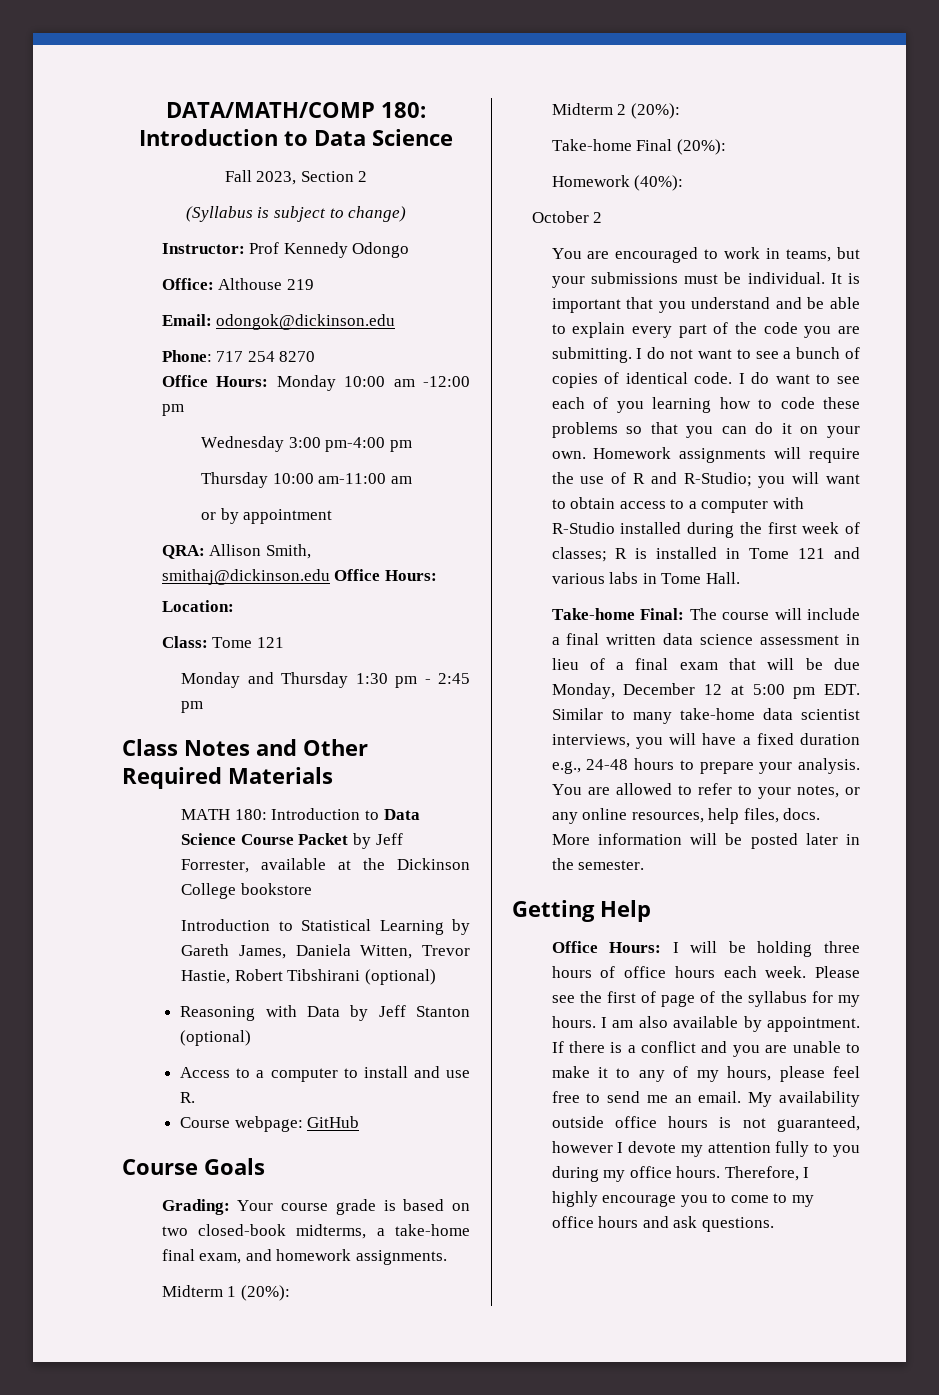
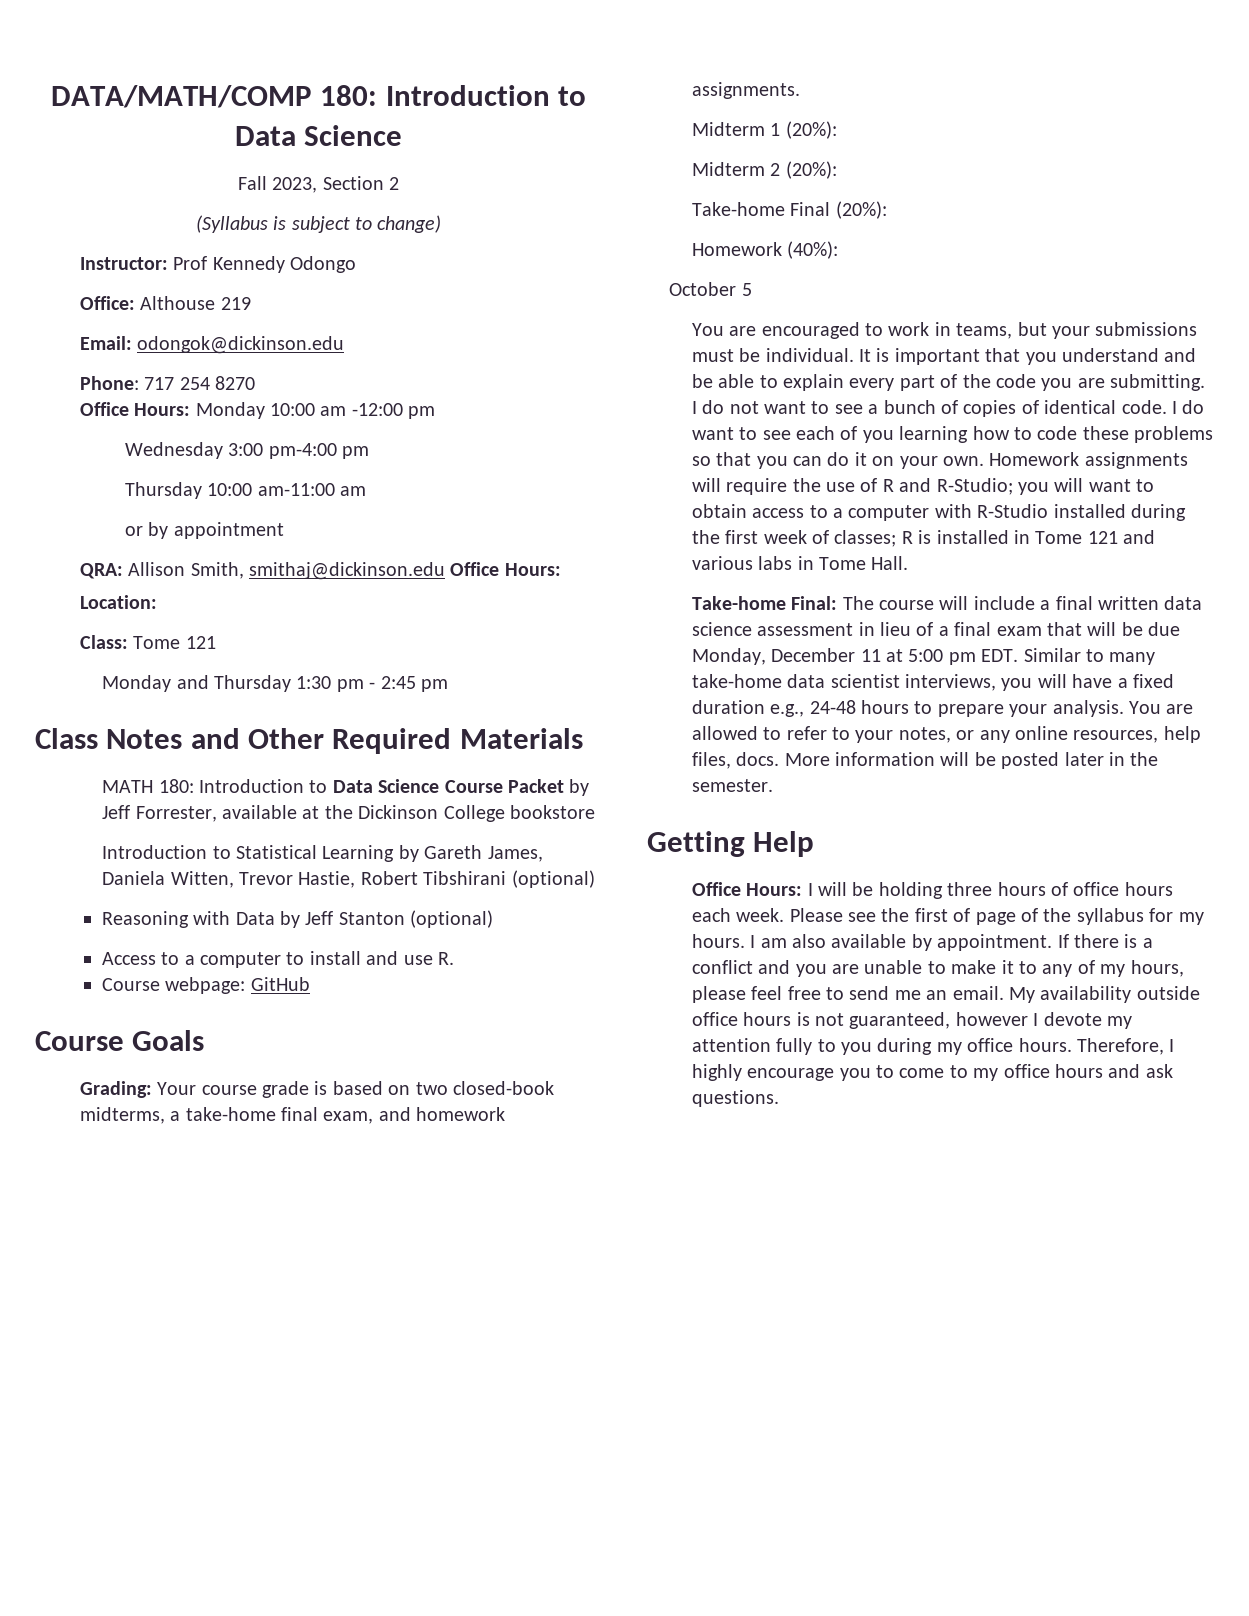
- October 2
+ October 5
- Take-home Final: The course will include a final written data science assessment in lieu of a final exam that will be due Monday, December 12 at 5:00 pm EDT. Similar to many take-home data scientist interviews, you will have a fixed duration e.g., 24-48 hours to prepare your analysis.
+ Take-home Final: The course will include a final written data science assessment in lieu of a final exam that will be due Monday, December 11 at 5:00 pm EDT. Similar to many take-home data scientist interviews, you will have a fixed duration e.g., 24-48 hours to prepare your analysis.

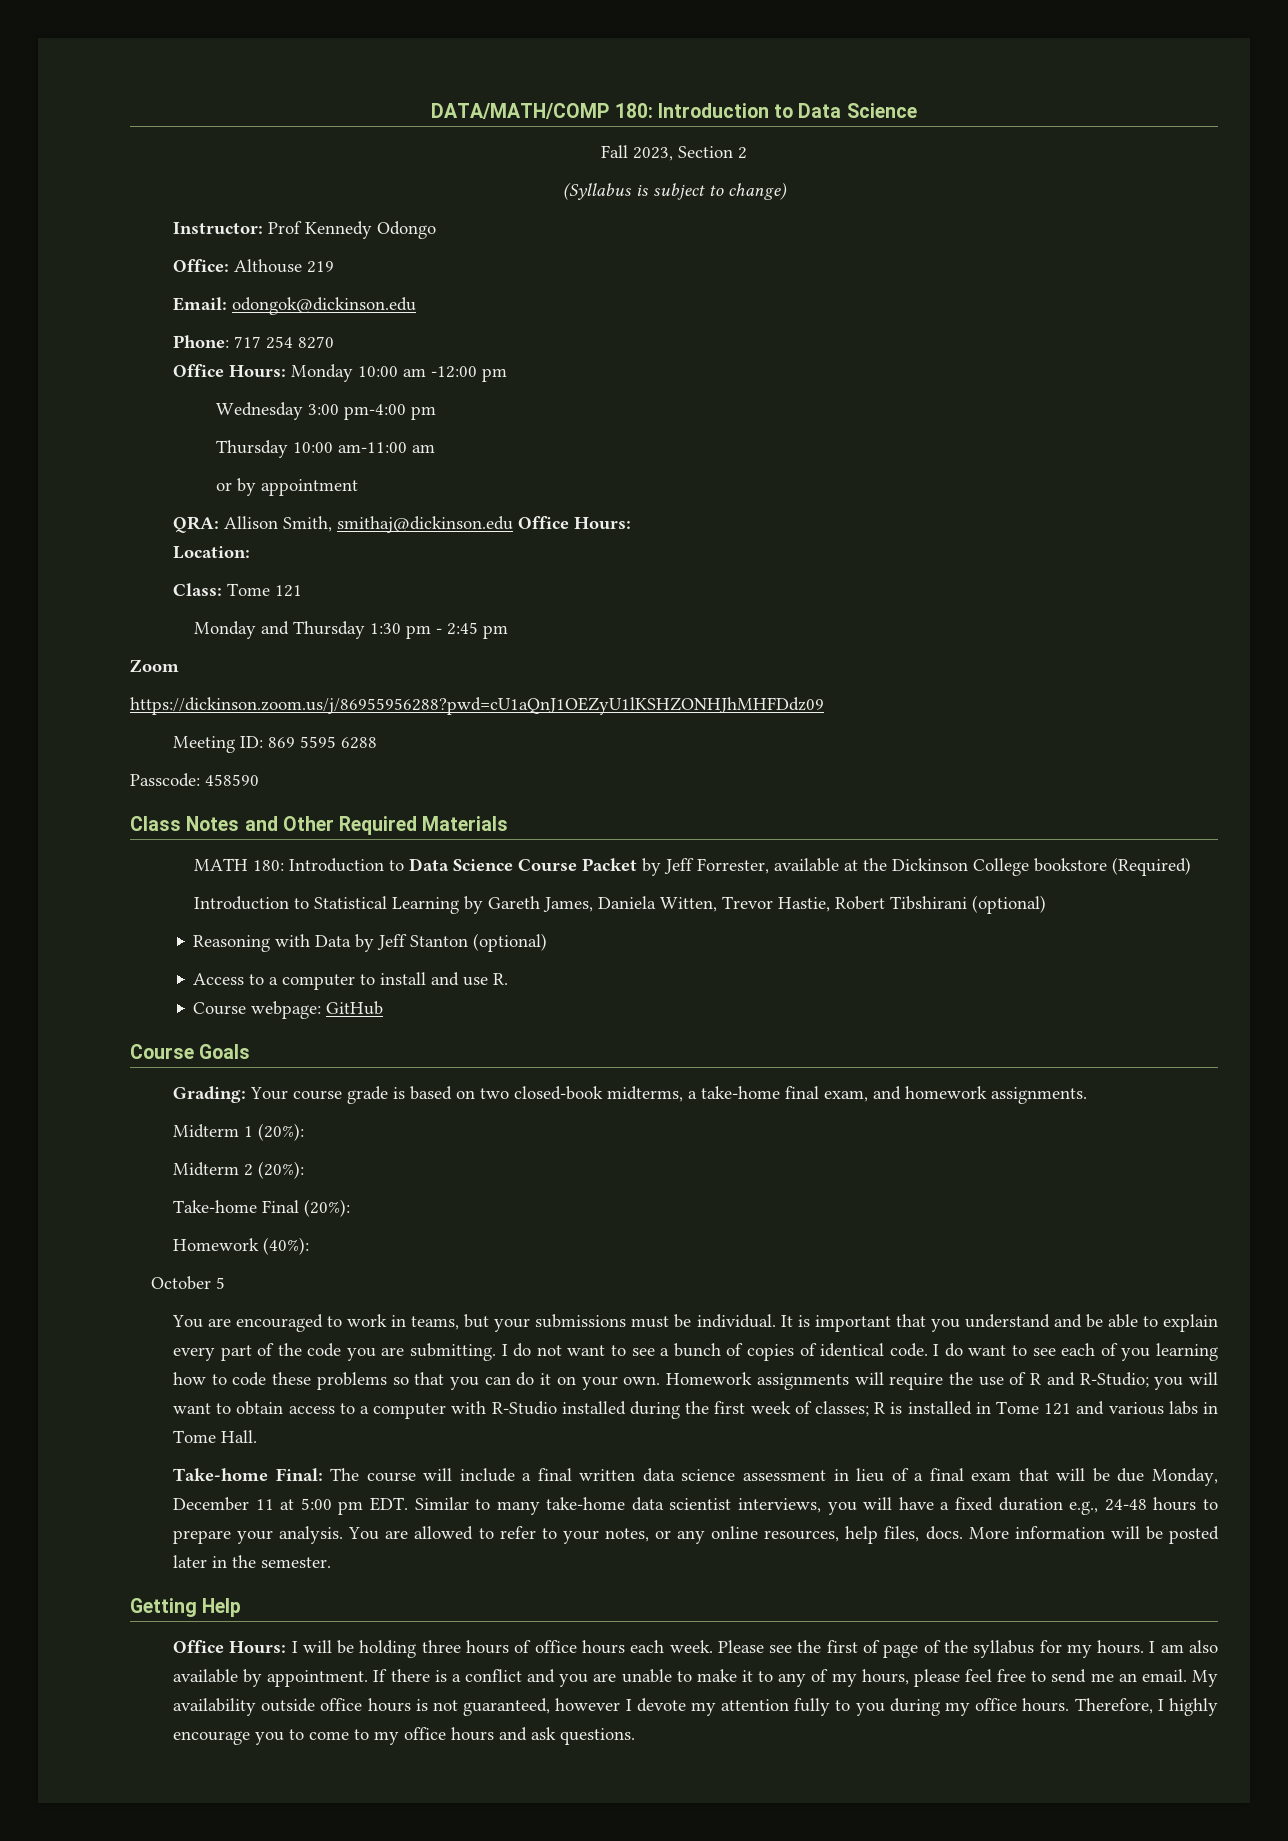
+ Zoom
+ https://dickinson.zoom.us/j/86955956288?pwd=cU1aQnJ1OEZyU1lKSHZONHJhMHFDdz09
+ Meeting ID: 869 5595 6288
+ Passcode: 458590
- MATH 180: Introduction to Data Science Course Packet by Jeff Forrester, available at the Dickinson College bookstore
+ MATH 180: Introduction to Data Science Course Packet by Jeff Forrester, available at the Dickinson College bookstore (Required)

